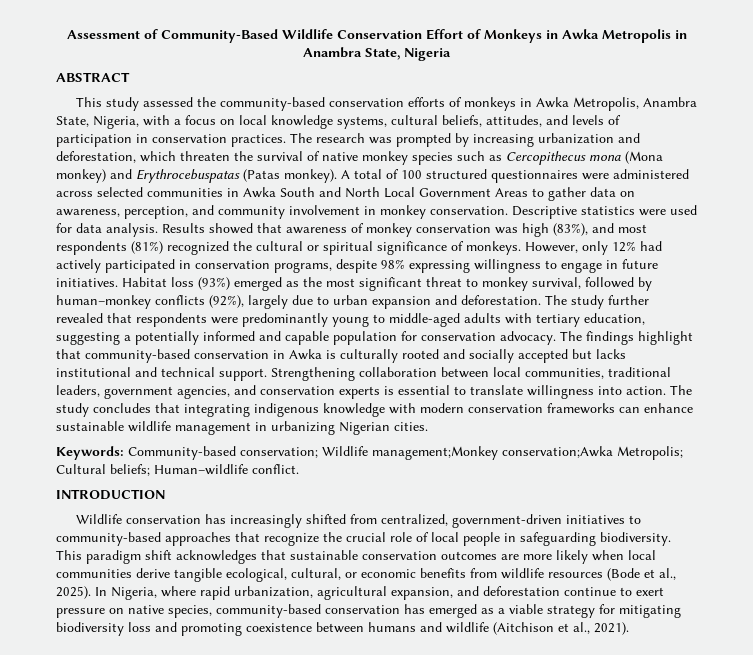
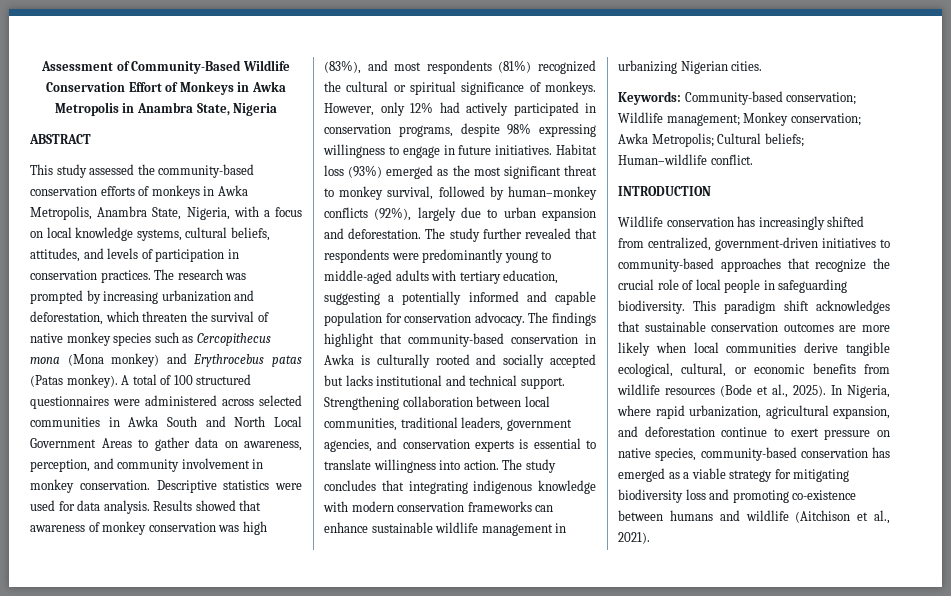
- The research was prompted by increasing urbanization and deforestation, which threaten the survival of native monkey species such as Cercopithecus mona (Mona monkey) and Erythrocebuspatas (Patas monkey).
+ The research was prompted by increasing urbanization and deforestation, which threaten the survival of native monkey species such as Cercopithecus mona (Mona monkey) and Erythrocebus patas (Patas monkey).
- Keywords: Community-based conservation; Wildlife management;Monkey conservation;Awka Metropolis; Cultural beliefs; Human–wildlife conflict.
+ Keywords: Community-based conservation; Wildlife management; Monkey conservation; Awka Metropolis; Cultural beliefs; Human–wildlife conflict.
- In Nigeria, where rapid urbanization, agricultural expansion, and deforestation continue to exert pressure on native species, community-based conservation has emerged as a viable strategy for mitigating biodiversity loss and promoting coexistence between humans and wildlife (Aitchison et al., 2021).
+ In Nigeria, where rapid urbanization, agricultural expansion, and deforestation continue to exert pressure on native species, community-based conservation has emerged as a viable strategy for mitigating biodiversity loss and promoting co-existence between humans and wildlife (Aitchison et al., 2021).

